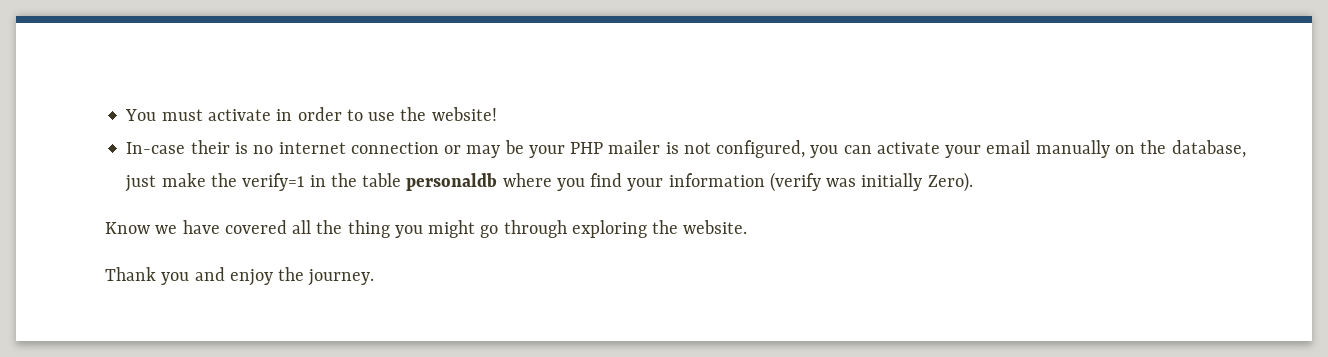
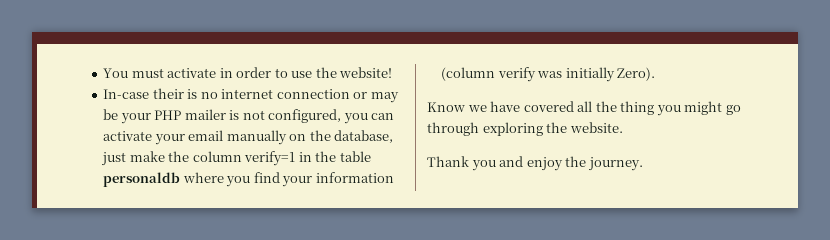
- In-case their is no internet connection or may be your PHP mailer is not configured, you can activate your email manually on the database, just make the verify=1 in the table personaldb where you find your information (verify was initially Zero).
+ In-case their is no internet connection or may be your PHP mailer is not configured, you can activate your email manually on the database, just make the column verify=1 in the table personaldb where you find your information (column verify was initially Zero).

